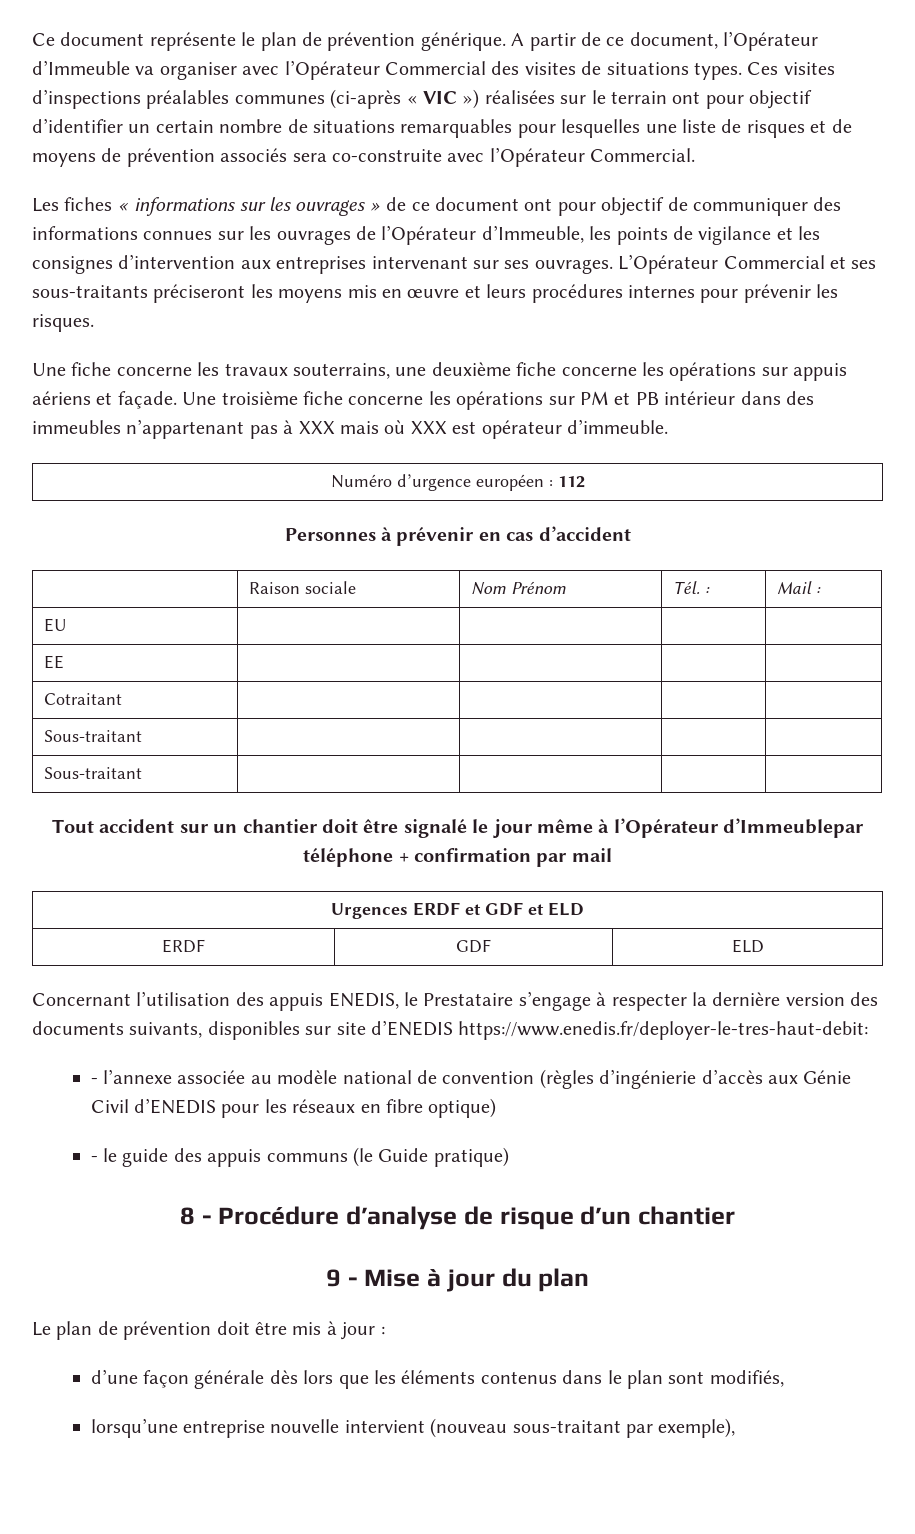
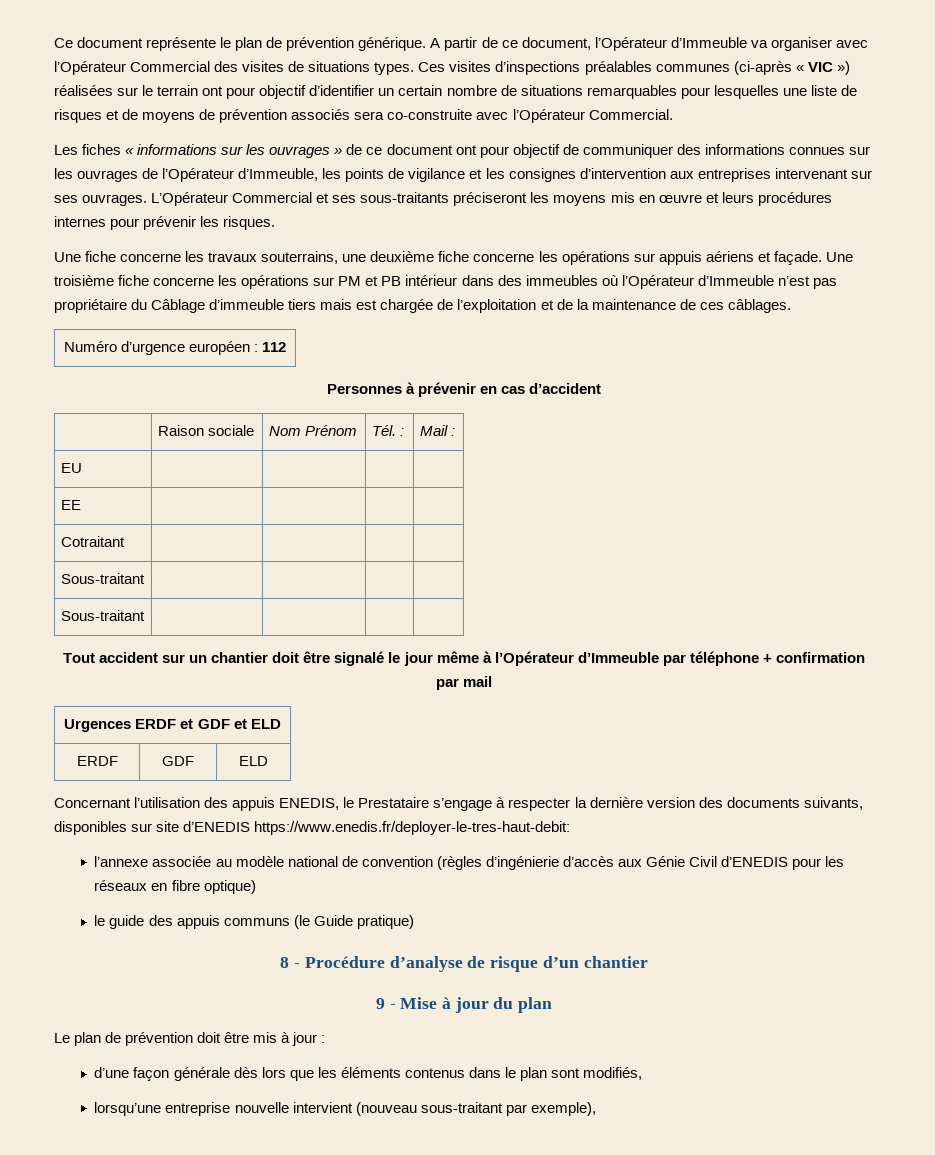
- Une troisième fiche concerne les opérations sur PM et PB intérieur dans des immeubles n’appartenant pas à XXX mais où XXX est opérateur d’immeuble.
+ Une troisième fiche concerne les opérations sur PM et PB intérieur dans des immeubles où l’Opérateur d’Immeuble n’est pas propriétaire du Câblage d’immeuble tiers mais est chargée de l’exploitation et de la maintenance de ces câblages.
- Tout accident sur un chantier doit être signalé le jour même à l’Opérateur d’Immeublepar téléphone + confirmation par mail
+ Tout accident sur un chantier doit être signalé le jour même à l’Opérateur d’Immeuble par téléphone + confirmation par mail
- - l’annexe associée au modèle national de convention (règles d’ingénierie d’accès aux Génie Civil d’ENEDIS pour les réseaux en fibre optique)
+ l’annexe associée au modèle national de convention (règles d’ingénierie d’accès aux Génie Civil d’ENEDIS pour les réseaux en fibre optique)
- - le guide des appuis communs (le Guide pratique)
+ le guide des appuis communs (le Guide pratique)

